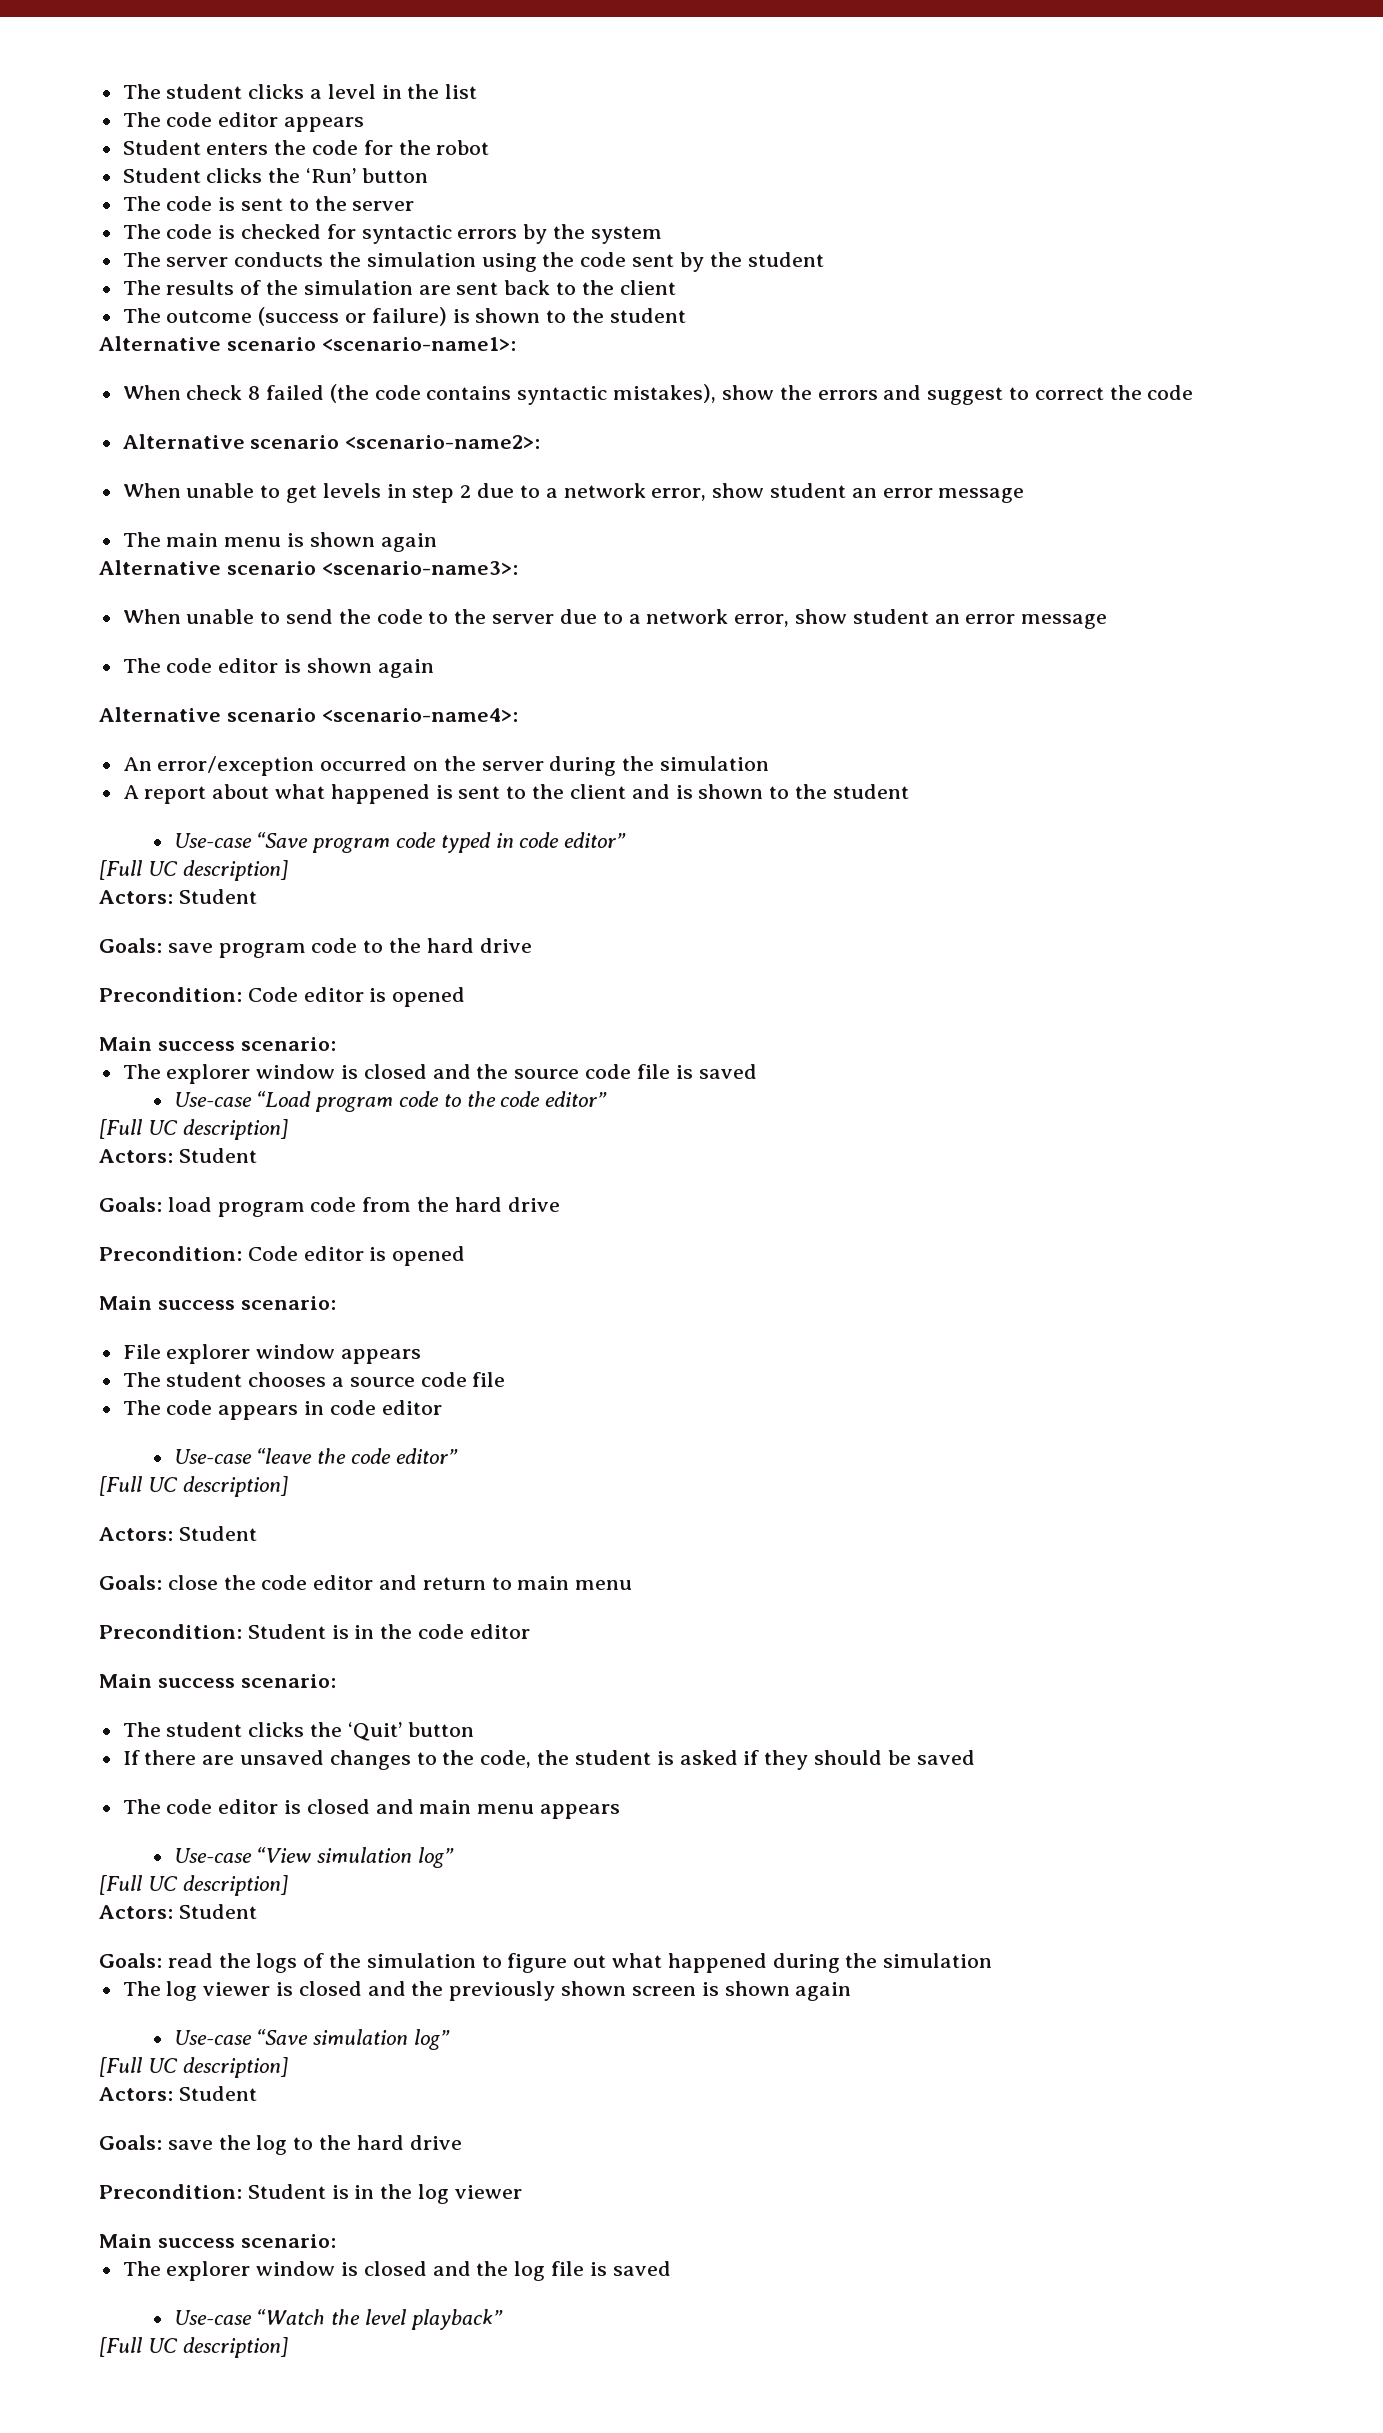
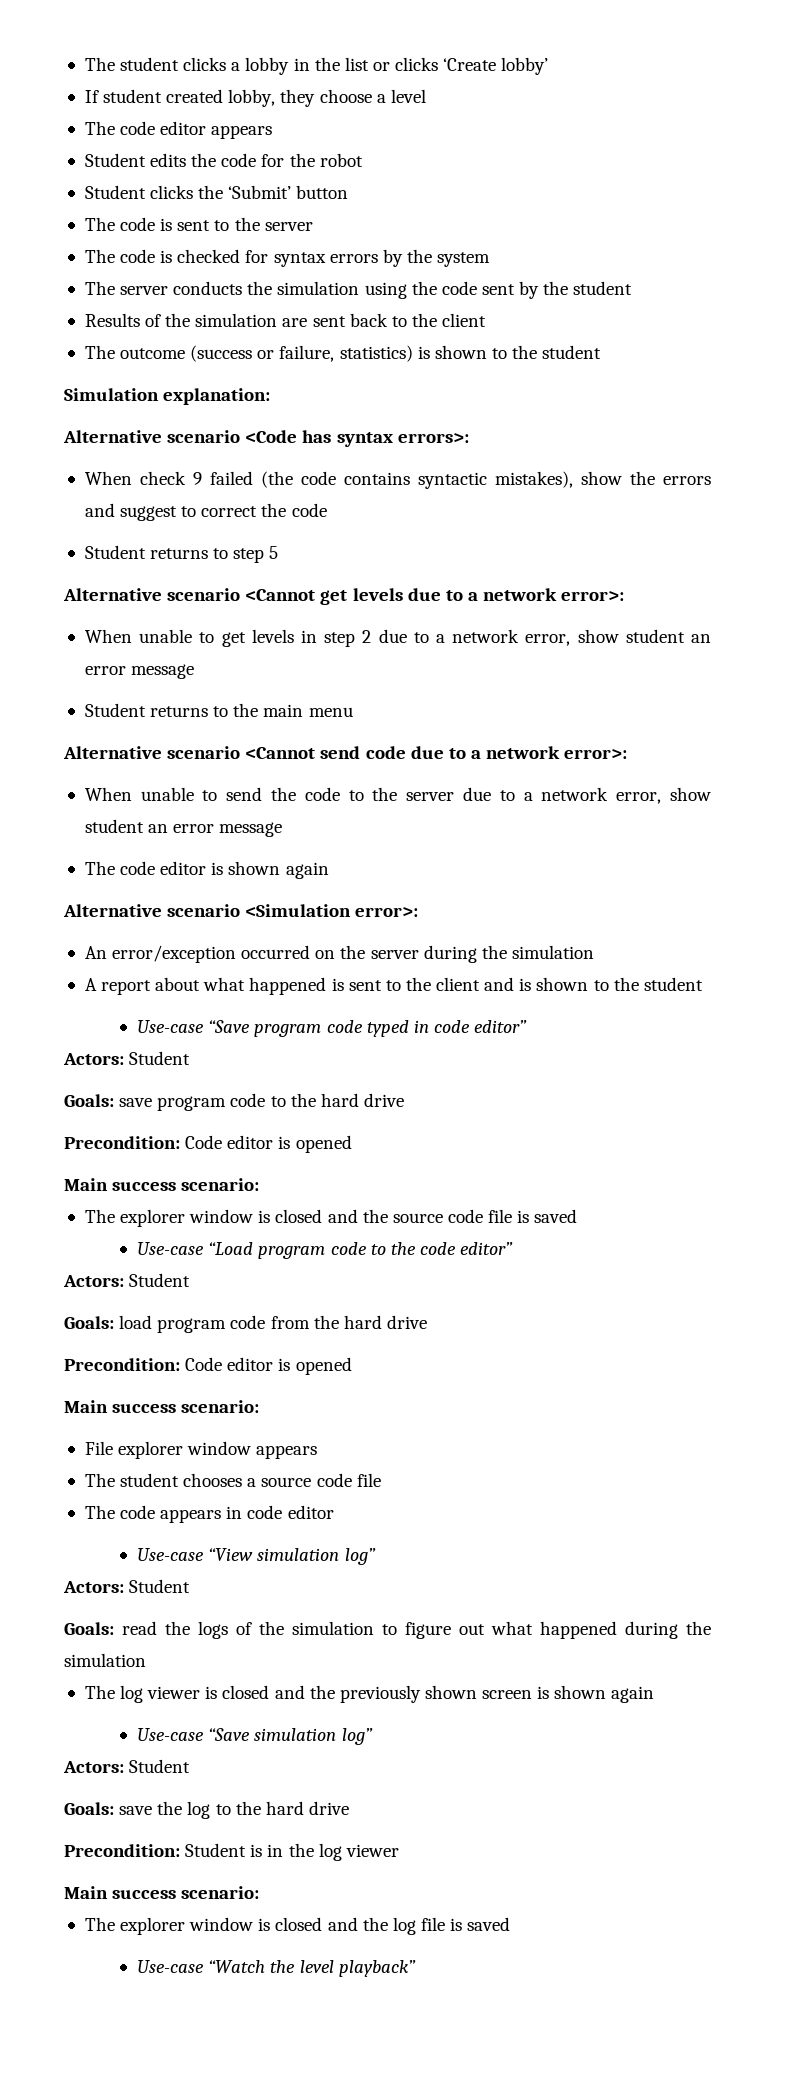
- The student clicks a level in the list
+ The student clicks a lobby in the list or clicks ‘Create lobby’
+ If student created lobby, they choose a level
- Student enters the code for the robot
+ Student edits the code for the robot
- Student clicks the ‘Run’ button
+ Student clicks the ‘Submit’ button
- The code is checked for syntactic errors by the system
+ The code is checked for syntax errors by the system
- The results of the simulation are sent back to the client
+ Results of the simulation are sent back to the client
- The outcome (success or failure) is shown to the student
- Alternative scenario <scenario-name1>:
+ The outcome (success or failure, statistics) is shown to the student
+ Simulation explanation:
+ Alternative scenario <Code has syntax errors>:
- When check 8 failed (the code contains syntactic mistakes), show the errors and suggest to correct the code
+ When check 9 failed (the code contains syntactic mistakes), show the errors and suggest to correct the code
- Alternative scenario <scenario-name2>:
+ Student returns to step 5
+ Alternative scenario <Cannot get levels due to a network error>:
- The main menu is shown again
- Alternative scenario <scenario-name3>:
+ Student returns to the main menu
+ Alternative scenario <Cannot send code due to a network error>:
- Alternative scenario <scenario-name4>:
+ Alternative scenario <Simulation error>:
  Use-case “Save program code typed in code editor”
- [Full UC description]
  Use-case “Load program code to the code editor”
- [Full UC description]
- Use-case “leave the code editor”
- [Full UC description]
- Actors: Student
- Goals: close the code editor and return to main menu
- Precondition: Student is in the code editor
- Main success scenario:
- The student clicks the ‘Quit’ button
- If there are unsaved changes to the code, the student is asked if they should be saved
- The code editor is closed and main menu appears
  Use-case “View simulation log”
- [Full UC description]
  Use-case “Save simulation log”
- [Full UC description]
  Use-case “Watch the level playback”
- [Full UC description]

